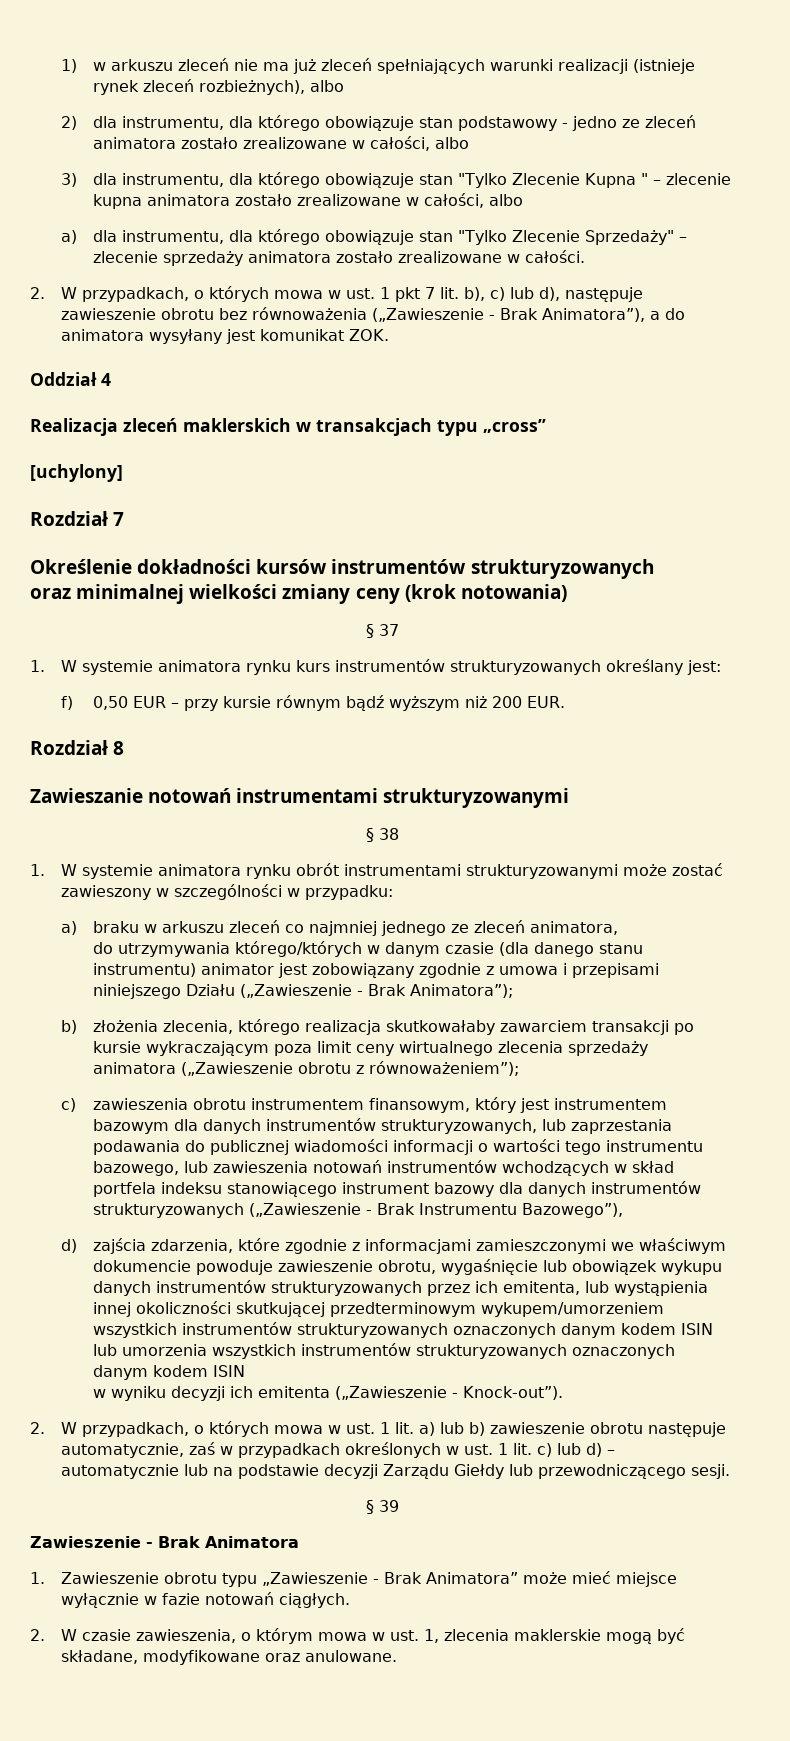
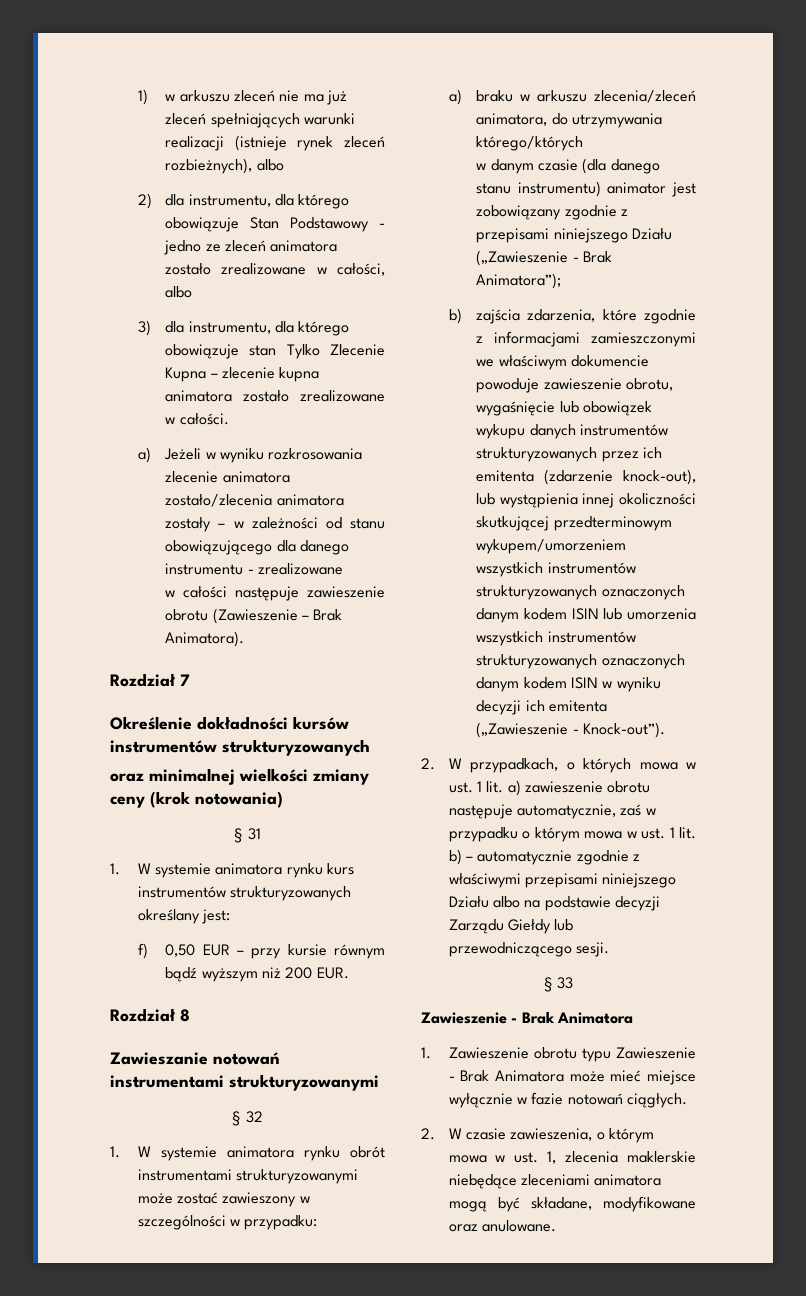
- 2) dla instrumentu, dla którego obowiązuje stan podstawowy - jedno ze zleceń animatora zostało zrealizowane w całości, albo
+ 2) dla instrumentu, dla którego obowiązuje Stan Podstawowy - jedno ze zleceń animatora zostało zrealizowane w całości, albo
- 3) dla instrumentu, dla którego obowiązuje stan "Tylko Zlecenie Kupna " – zlecenie kupna animatora zostało zrealizowane w całości, albo
- a) dla instrumentu, dla którego obowiązuje stan "Tylko Zlecenie Sprzedaży" – zlecenie sprzedaży animatora zostało zrealizowane w całości.
- 2. W przypadkach, o których mowa w ust. 1 pkt 7 lit. b), c) lub d), następuje zawieszenie obrotu bez równoważenia („Zawieszenie - Brak Animatora”), a do animatora wysyłany jest komunikat ZOK.
- Oddział 4
- Realizacja zleceń maklerskich w transakcjach typu „cross”
- [uchylony]
+ 3) dla instrumentu, dla którego obowiązuje stan Tylko Zlecenie Kupna – zlecenie kupna animatora zostało zrealizowane w całości.
+ a) Jeżeli w wyniku rozkrosowania zlecenie animatora zostało/zlecenia animatora zostały – w zależności od stanu obowiązującego dla danego instrumentu - zrealizowane
+ w całości następuje zawieszenie obrotu (Zawieszenie – Brak Animatora).
- § 37
+ § 31
- § 38
+ § 32
- a) braku w arkuszu zleceń co najmniej jednego ze zleceń animatora,
- do utrzymywania którego/których w danym czasie (dla danego stanu instrumentu) animator jest zobowiązany zgodnie z umowa i przepisami niniejszego Działu („Zawieszenie - Brak Animatora”);
+ a) braku w arkuszu zlecenia/zleceń animatora, do utrzymywania którego/których
+ w danym czasie (dla danego stanu instrumentu) animator jest zobowiązany zgodnie z przepisami niniejszego Działu („Zawieszenie - Brak Animatora”);
- b) złożenia zlecenia, którego realizacja skutkowałaby zawarciem transakcji po kursie wykraczającym poza limit ceny wirtualnego zlecenia sprzedaży animatora („Zawieszenie obrotu z równoważeniem”);
- c) zawieszenia obrotu instrumentem finansowym, który jest instrumentem bazowym dla danych instrumentów strukturyzowanych, lub zaprzestania podawania do publicznej wiadomości informacji o wartości tego instrumentu bazowego, lub zawieszenia notowań instrumentów wchodzących w skład portfela indeksu stanowiącego instrument bazowy dla danych instrumentów strukturyzowanych („Zawieszenie - Brak Instrumentu Bazowego”),
- d) zajścia zdarzenia, które zgodnie z informacjami zamieszczonymi we właściwym dokumencie powoduje zawieszenie obrotu, wygaśnięcie lub obowiązek wykupu danych instrumentów strukturyzowanych przez ich emitenta, lub wystąpienia innej okoliczności skutkującej przedterminowym wykupem/umorzeniem wszystkich instrumentów strukturyzowanych oznaczonych danym kodem ISIN lub umorzenia wszystkich instrumentów strukturyzowanych oznaczonych danym kodem ISIN
- w wyniku decyzji ich emitenta („Zawieszenie - Knock-out”).
+ b) zajścia zdarzenia, które zgodnie z informacjami zamieszczonymi we właściwym dokumencie powoduje zawieszenie obrotu, wygaśnięcie lub obowiązek wykupu danych instrumentów strukturyzowanych przez ich emitenta (zdarzenie knock-out), lub wystąpienia innej okoliczności skutkującej przedterminowym wykupem/umorzeniem wszystkich instrumentów strukturyzowanych oznaczonych danym kodem ISIN lub umorzenia wszystkich instrumentów strukturyzowanych oznaczonych danym kodem ISIN w wyniku decyzji ich emitenta („Zawieszenie - Knock-out”).
- 2. W przypadkach, o których mowa w ust. 1 lit. a) lub b) zawieszenie obrotu następuje automatycznie, zaś w przypadkach określonych w ust. 1 lit. c) lub d) – automatycznie lub na podstawie decyzji Zarządu Giełdy lub przewodniczącego sesji.
+ 2. W przypadkach, o których mowa w ust. 1 lit. a) zawieszenie obrotu następuje automatycznie, zaś w przypadku o którym mowa w ust. 1 lit. b) – automatycznie zgodnie z właściwymi przepisami niniejszego Działu albo na podstawie decyzji Zarządu Giełdy lub przewodniczącego sesji.
- § 39
+ § 33
- 1. Zawieszenie obrotu typu „Zawieszenie - Brak Animatora” może mieć miejsce wyłącznie w fazie notowań ciągłych.
+ 1. Zawieszenie obrotu typu Zawieszenie - Brak Animatora może mieć miejsce wyłącznie w fazie notowań ciągłych.
- 2. W czasie zawieszenia, o którym mowa w ust. 1, zlecenia maklerskie mogą być składane, modyfikowane oraz anulowane.
+ 2. W czasie zawieszenia, o którym mowa w ust. 1, zlecenia maklerskie niebędące zleceniami animatora mogą być składane, modyfikowane oraz anulowane.

